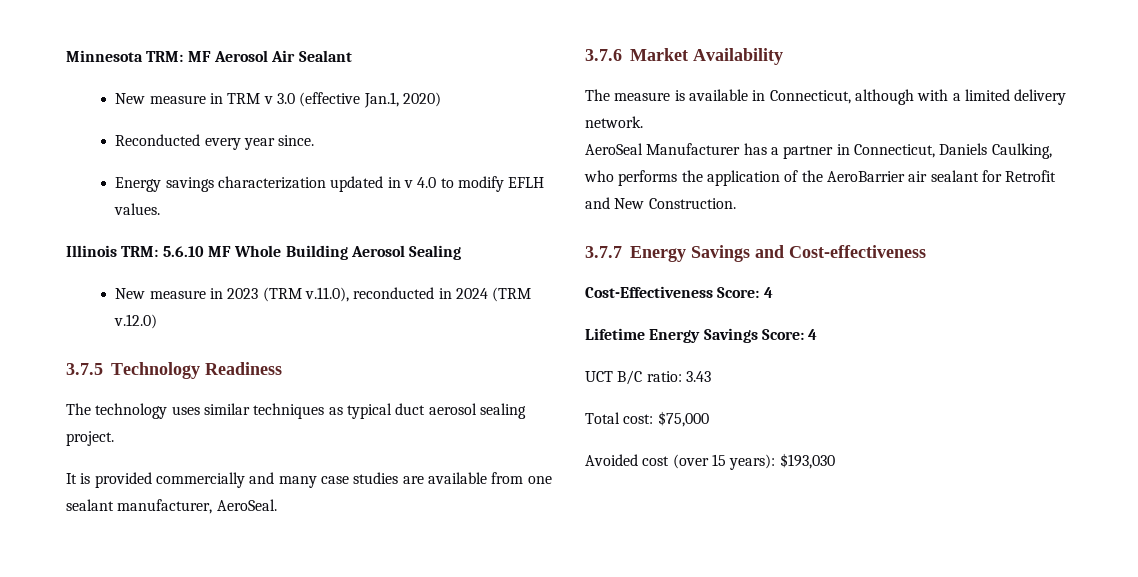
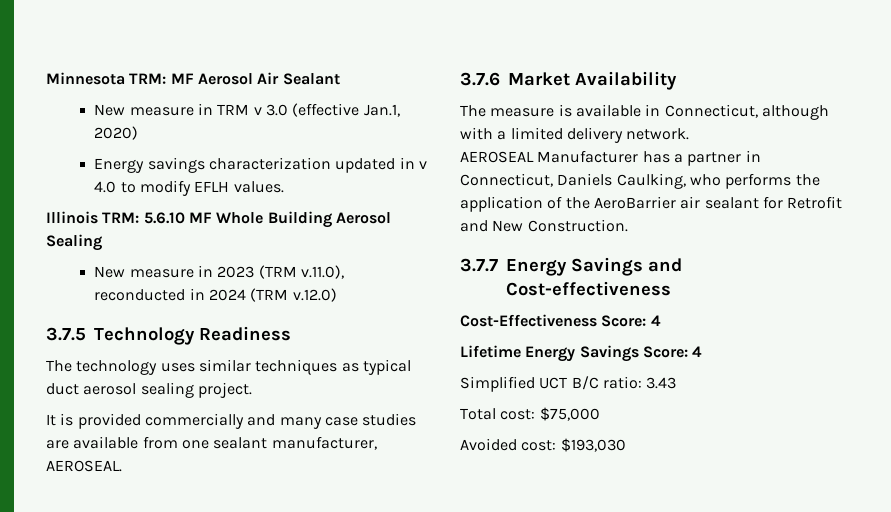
- Reconducted every year since.
- It is provided commercially and many case studies are available from one sealant manufacturer, AeroSeal.
+ It is provided commercially and many case studies are available from one sealant manufacturer, AEROSEAL.
- AeroSeal Manufacturer has a partner in Connecticut, Daniels Caulking, who performs the application of the AeroBarrier air sealant for Retrofit and New Construction.
+ AEROSEAL Manufacturer has a partner in Connecticut, Daniels Caulking, who performs the application of the AeroBarrier air sealant for Retrofit and New Construction.
- UCT B/C ratio: 3.43
+ Simplified UCT B/C ratio: 3.43
- Avoided cost (over 15 years): $193,030
+ Avoided cost: $193,030

